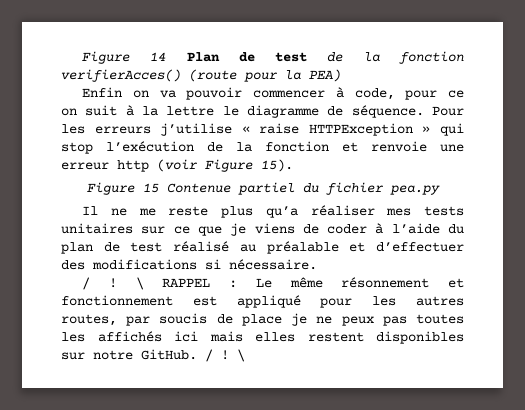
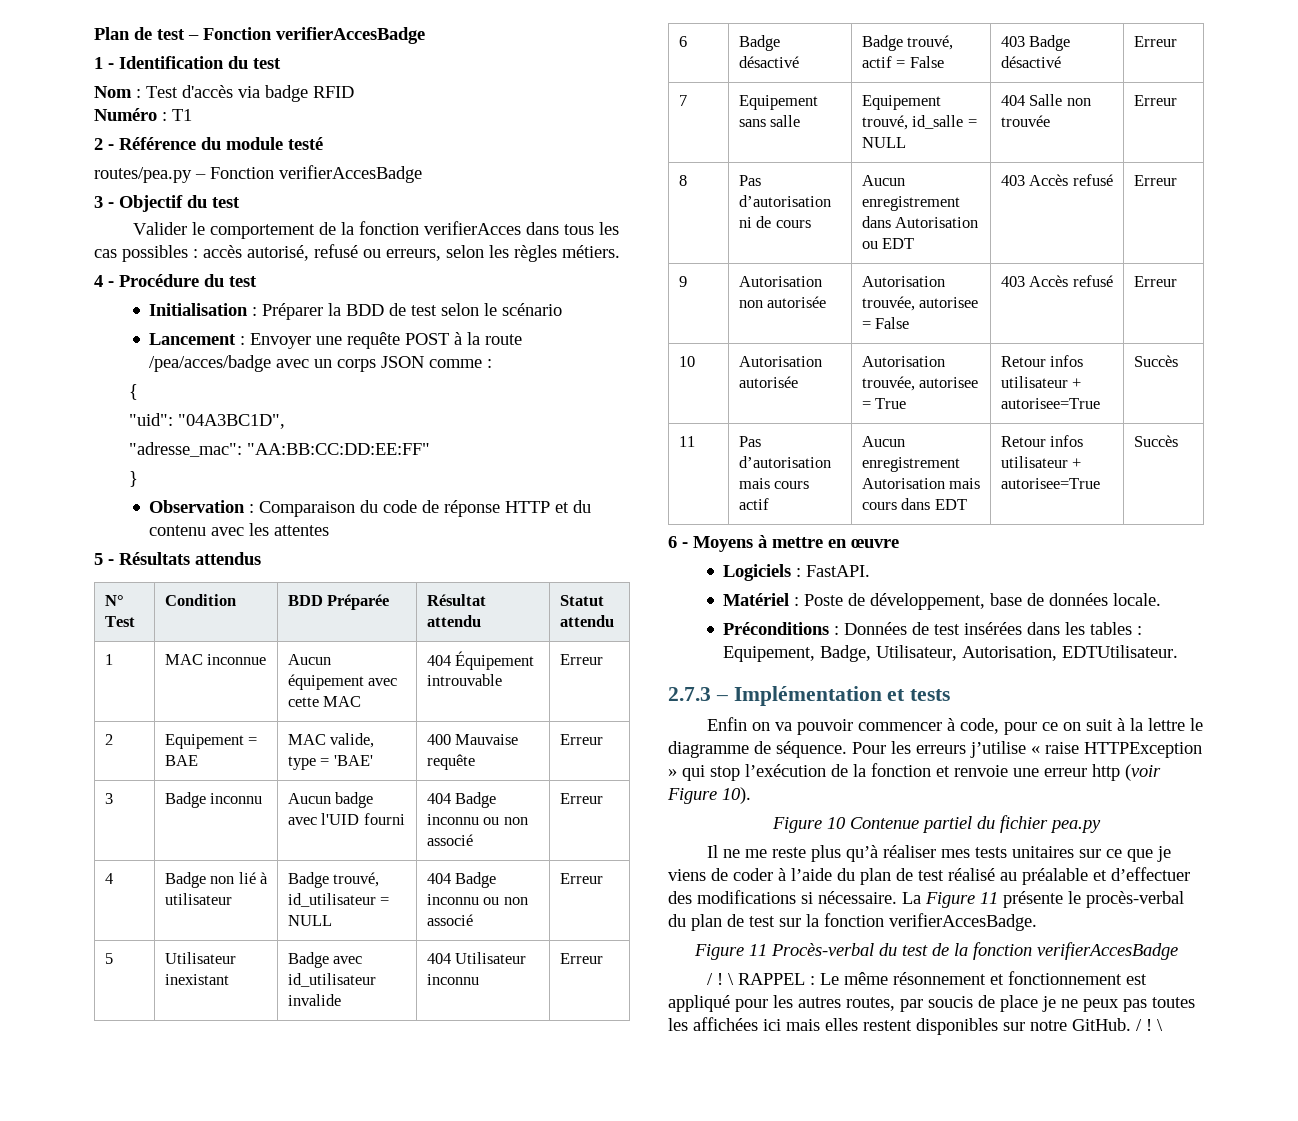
- Figure 14 Plan de test de la fonction verifierAcces() (route pour la PEA)
+ Plan de test – Fonction verifierAccesBadge
+ 1 - Identification du test
+ Nom : Test d'accès via badge RFID
+ Numéro : T1
+ 2 - Référence du module testé
+ routes/pea.py – Fonction verifierAccesBadge
+ 3 - Objectif du test
+ Valider le comportement de la fonction verifierAcces dans tous les cas possibles : accès autorisé, refusé ou erreurs, selon les règles métiers.
+ 4 - Procédure du test
+ Initialisation : Préparer la BDD de test selon le scénario
+ Lancement : Envoyer une requête POST à la route /pea/acces/badge avec un corps JSON comme :
+ {
+ "uid": "04A3BC1D",
+ "adresse_mac": "AA:BB:CC:DD:EE:FF"
+ }
+ Observation : Comparaison du code de réponse HTTP et du contenu avec les attentes
+ 5 - Résultats attendus
+ N° Test | Condition | BDD Préparée | Résultat attendu | Statut attendu
+ 1 | MAC inconnue | Aucun équipement avec cette MAC | 404 Équipement introuvable | Erreur
+ 2 | Equipement = BAE | MAC valide, type = 'BAE' | 400 Mauvaise requête | Erreur
+ 3 | Badge inconnu | Aucun badge avec l'UID fourni | 404 Badge inconnu ou non associé | Erreur
+ 4 | Badge non lié à utilisateur | Badge trouvé, id_utilisateur = NULL | 404 Badge inconnu ou non associé | Erreur
+ 5 | Utilisateur inexistant | Badge avec id_utilisateur invalide | 404 Utilisateur inconnu | Erreur
+ 6 | Badge désactivé | Badge trouvé, actif = False | 403 Badge désactivé | Erreur
+ 7 | Equipement sans salle | Equipement trouvé, id_salle = NULL | 404 Salle non trouvée | Erreur
+ 8 | Pas d’autorisation ni de cours | Aucun enregistrement dans Autorisation ou EDT | 403 Accès refusé | Erreur
+ 9 | Autorisation non autorisée | Autorisation trouvée, autorisee = False | 403 Accès refusé | Erreur
+ 10 | Autorisation autorisée | Autorisation trouvée, autorisee = True | Retour infos utilisateur + autorisee=True | Succès
+ 11 | Pas d’autorisation mais cours actif | Aucun enregistrement Autorisation mais cours dans EDT | Retour infos utilisateur + autorisee=True | Succès
+ 6 - Moyens à mettre en œuvre
+ Logiciels : FastAPI.
+ Matériel : Poste de développement, base de données locale.
+ Préconditions : Données de test insérées dans les tables : Equipement, Badge, Utilisateur, Autorisation, EDTUtilisateur.
+ 2.7.3 – Implémentation et tests
- Pour les erreurs j’utilise « raise HTTPException » qui stop l’exécution de la fonction et renvoie une erreur http (voir Figure 15).
- Figure 15 Contenue partiel du fichier pea.py
+ Pour les erreurs j’utilise « raise HTTPException » qui stop l’exécution de la fonction et renvoie une erreur http (voir Figure 10).
+ Figure 10 Contenue partiel du fichier pea.py
- Il ne me reste plus qu’a réaliser mes tests unitaires sur ce que je viens de coder à l’aide du plan de test réalisé au préalable et d’effectuer des modifications si nécessaire.
+ Il ne me reste plus qu’à réaliser mes tests unitaires sur ce que je viens de coder à l’aide du plan de test réalisé au préalable et d’effectuer des modifications si nécessaire. La Figure 11 présente le procès-verbal du plan de test sur la fonction verifierAccesBadge.
+ Figure 11 Procès-verbal du test de la fonction verifierAccesBadge
- \ RAPPEL : Le même résonnement et fonctionnement est appliqué pour les autres routes, par soucis de place je ne peux pas toutes les affichés ici mais elles restent disponibles sur notre GitHub.
+ \ RAPPEL : Le même résonnement et fonctionnement est appliqué pour les autres routes, par soucis de place je ne peux pas toutes les affichées ici mais elles restent disponibles sur notre GitHub.

